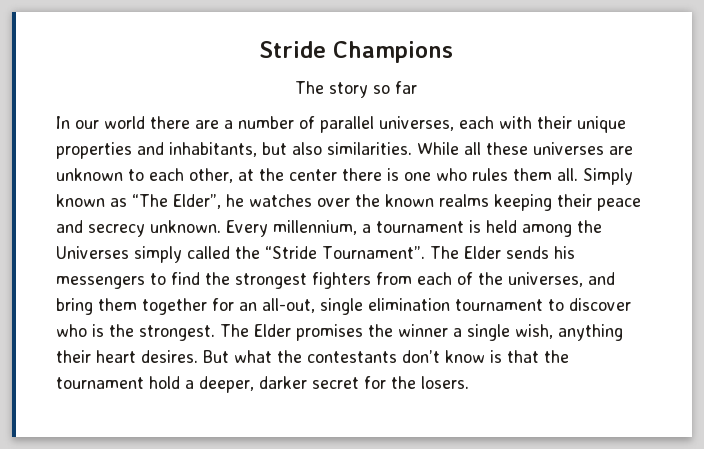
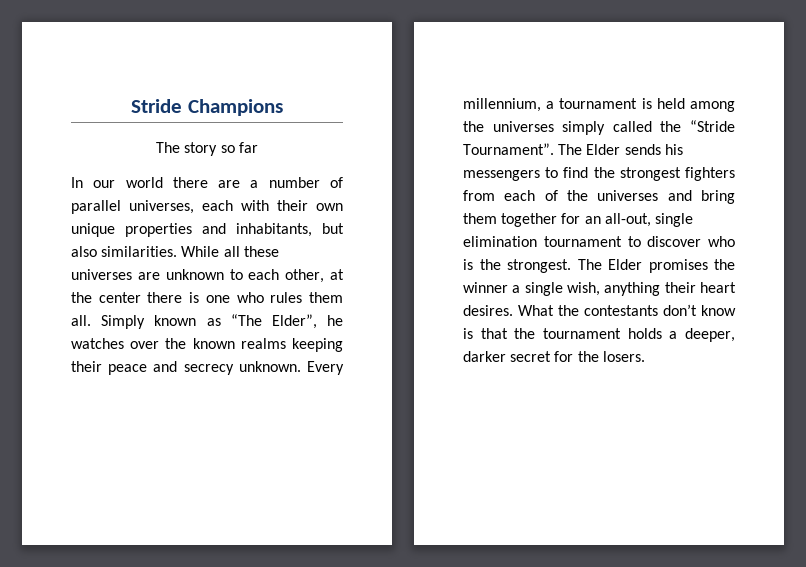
- In our world there are a number of parallel universes, each with their unique properties and inhabitants, but also similarities.
+ In our world there are a number of parallel universes, each with their own unique properties and inhabitants, but also similarities.
- Every millennium, a tournament is held among the Universes simply called the “Stride Tournament”.
+ Every millennium, a tournament is held among the universes simply called the “Stride Tournament”.
- The Elder sends his messengers to find the strongest fighters from each of the universes, and bring them together for an all-out, single elimination tournament to discover who is the strongest.
+ The Elder sends his messengers to find the strongest fighters from each of the universes and bring them together for an all-out, single elimination tournament to discover who is the strongest.
- But what the contestants don’t know is that the tournament hold a deeper, darker secret for the losers.
+ What the contestants don’t know is that the tournament holds a deeper, darker secret for the losers.

